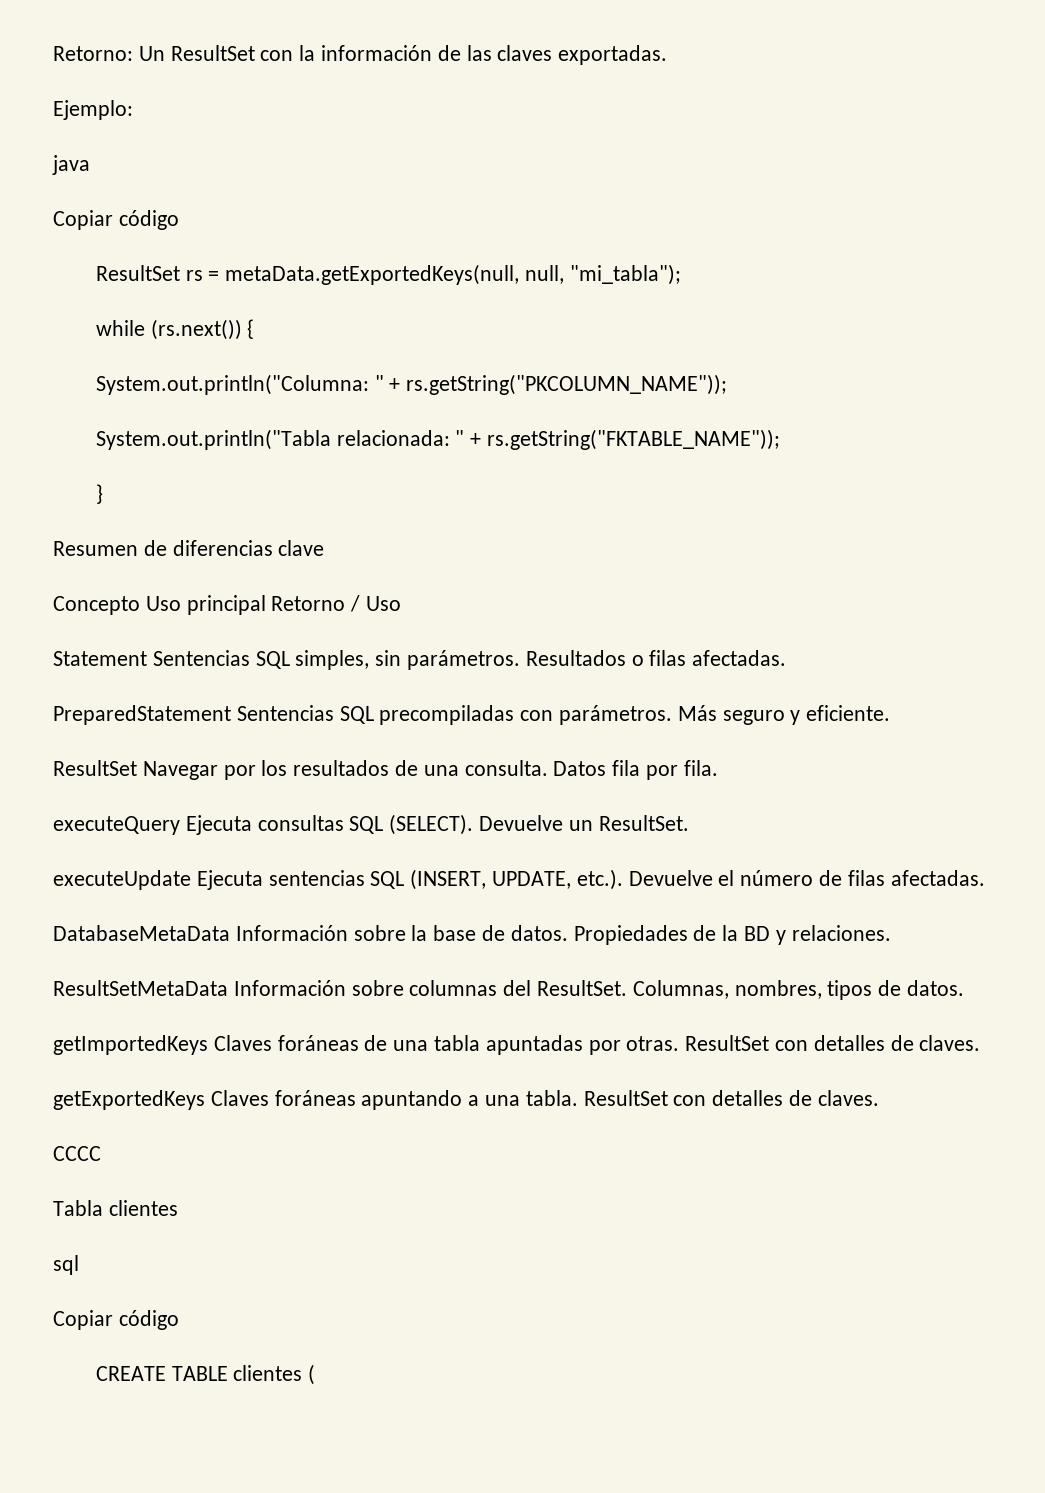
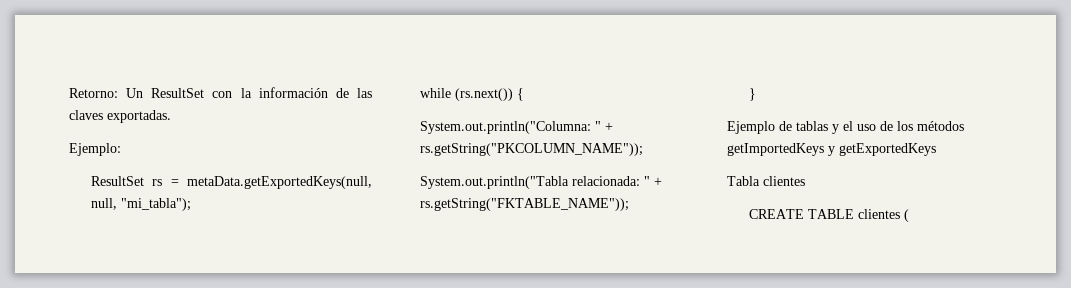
- java
- Copiar código
- Resumen de diferencias clave
- Concepto Uso principal Retorno / Uso
- Statement Sentencias SQL simples, sin parámetros. Resultados o filas afectadas.
- PreparedStatement Sentencias SQL precompiladas con parámetros. Más seguro y eficiente.
- ResultSet Navegar por los resultados de una consulta. Datos fila por fila.
- executeQuery Ejecuta consultas SQL (SELECT). Devuelve un ResultSet.
- executeUpdate Ejecuta sentencias SQL (INSERT, UPDATE, etc.). Devuelve el número de filas afectadas.
- DatabaseMetaData Información sobre la base de datos. Propiedades de la BD y relaciones.
- ResultSetMetaData Información sobre columnas del ResultSet. Columnas, nombres, tipos de datos.
- getImportedKeys Claves foráneas de una tabla apuntadas por otras. ResultSet con detalles de claves.
- getExportedKeys Claves foráneas apuntando a una tabla. ResultSet con detalles de claves.
- CCCC
+ Ejemplo de tablas y el uso de los métodos getImportedKeys y getExportedKeys
- sql
- Copiar código

